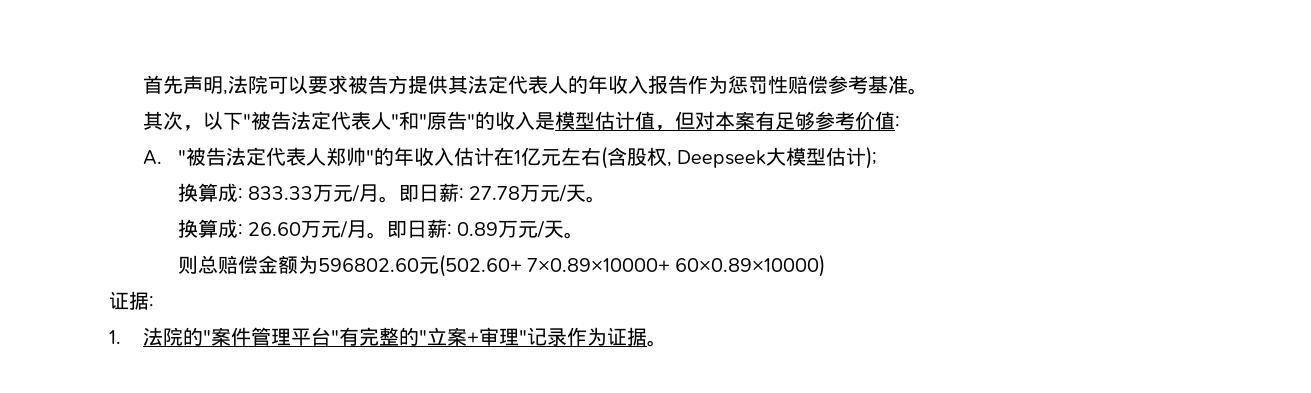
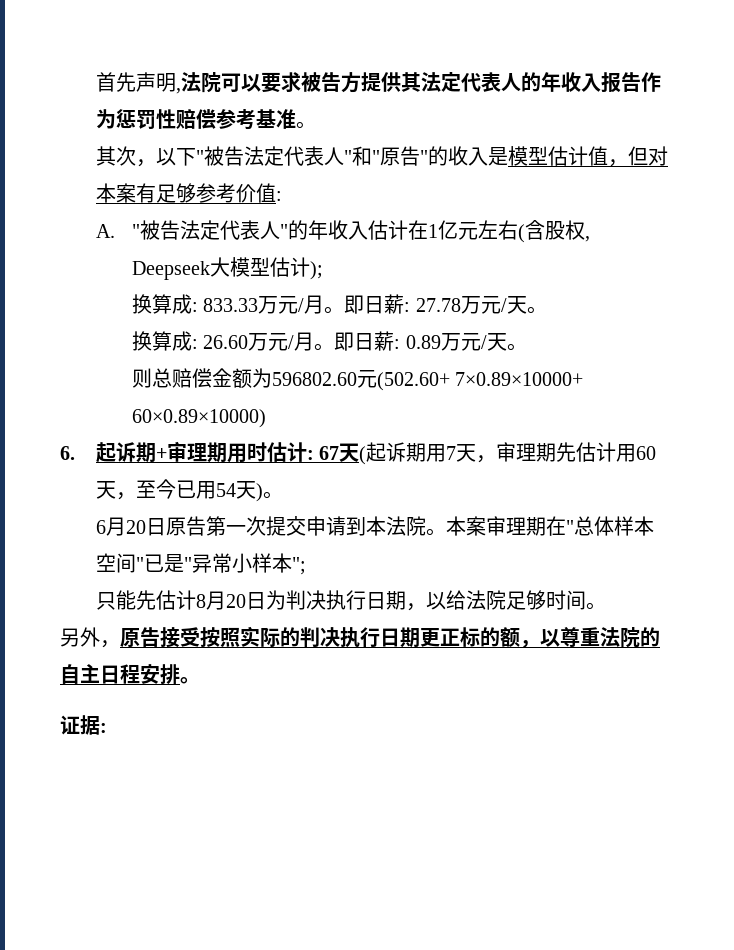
- A. "被告法定代表人郑帅"的年收入估计在1亿元左右(含股权, Deepseek大模型估计);
+ A. "被告法定代表人"的年收入估计在1亿元左右(含股权, Deepseek大模型估计);
+ 6.起诉期+审理期用时估计: 67天(起诉期用7天，审理期先估计用60天，至今已用54天)。
+ 6月20日原告第一次提交申请到本法院。本案审理期在"总体样本空间"已是"异常小样本";
+ 只能先估计8月20日为判决执行日期，以给法院足够时间。
+ 另外，原告接受按照实际的判决执行日期更正标的额，以尊重法院的自主日程安排。
  证据:
- 1.法院的"案件管理平台"有完整的"立案+审理"记录作为证据。

